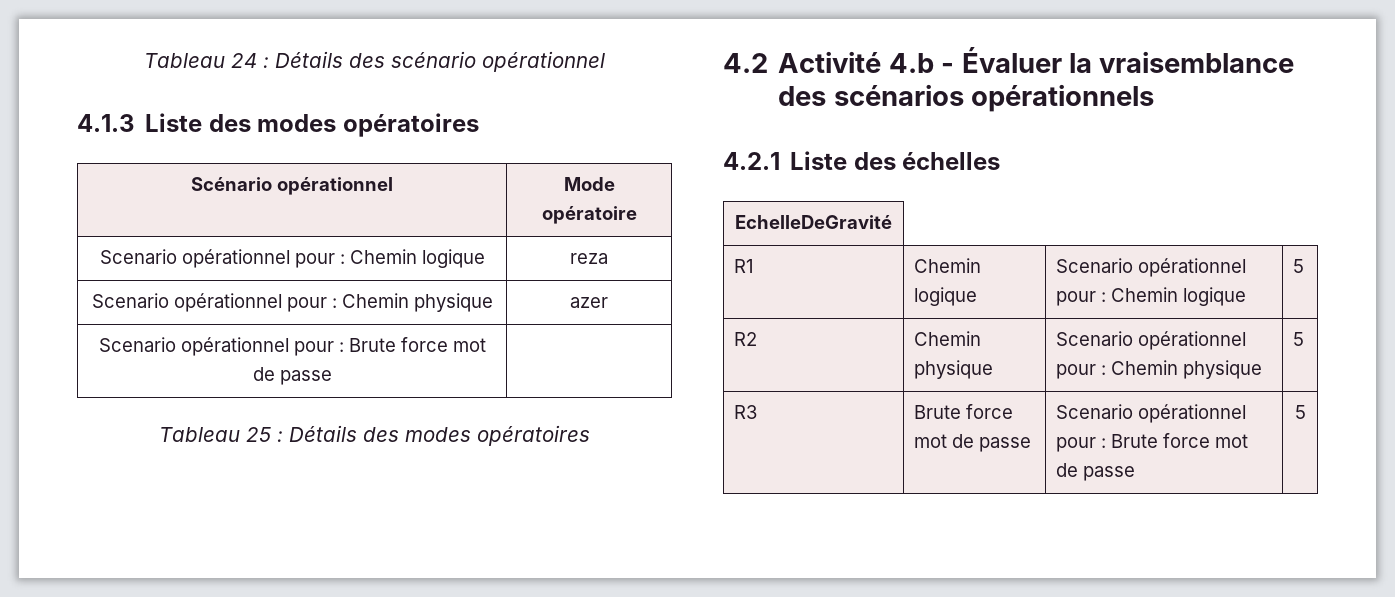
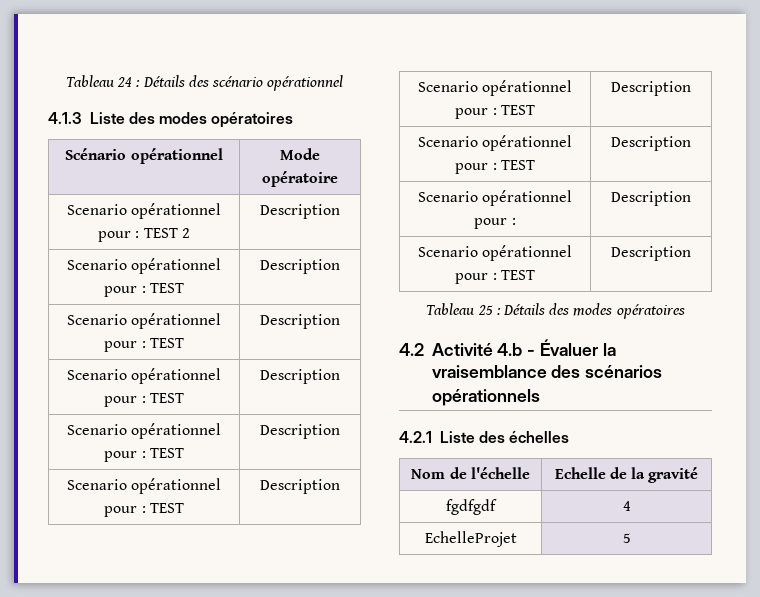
- Scenario opérationnel pour : Chemin logique | reza
- Scenario opérationnel pour : Chemin physique | azer
- Scenario opérationnel pour : Brute force mot de passe |
+ Scenario opérationnel pour : TEST 2 | Description
+ Scenario opérationnel pour : TEST | Description
+ Scenario opérationnel pour : TEST | Description
+ Scenario opérationnel pour : TEST | Description
+ Scenario opérationnel pour : TEST | Description
+ Scenario opérationnel pour : TEST | Description
+ Scenario opérationnel pour : TEST | Description
+ Scenario opérationnel pour : TEST | Description
+ Scenario opérationnel pour : | Description
+ Scenario opérationnel pour : TEST | Description
- EchelleDeGravité
- R1 | Chemin logique | Scenario opérationnel pour : Chemin logique | 5
- R2 | Chemin physique | Scenario opérationnel pour : Chemin physique | 5
- R3 | Brute force mot de passe | Scenario opérationnel pour : Brute force mot de passe | 5
+ Nom de l'échelle | Echelle de la gravité
+ fgdfgdf | 4
+ EchelleProjet | 5

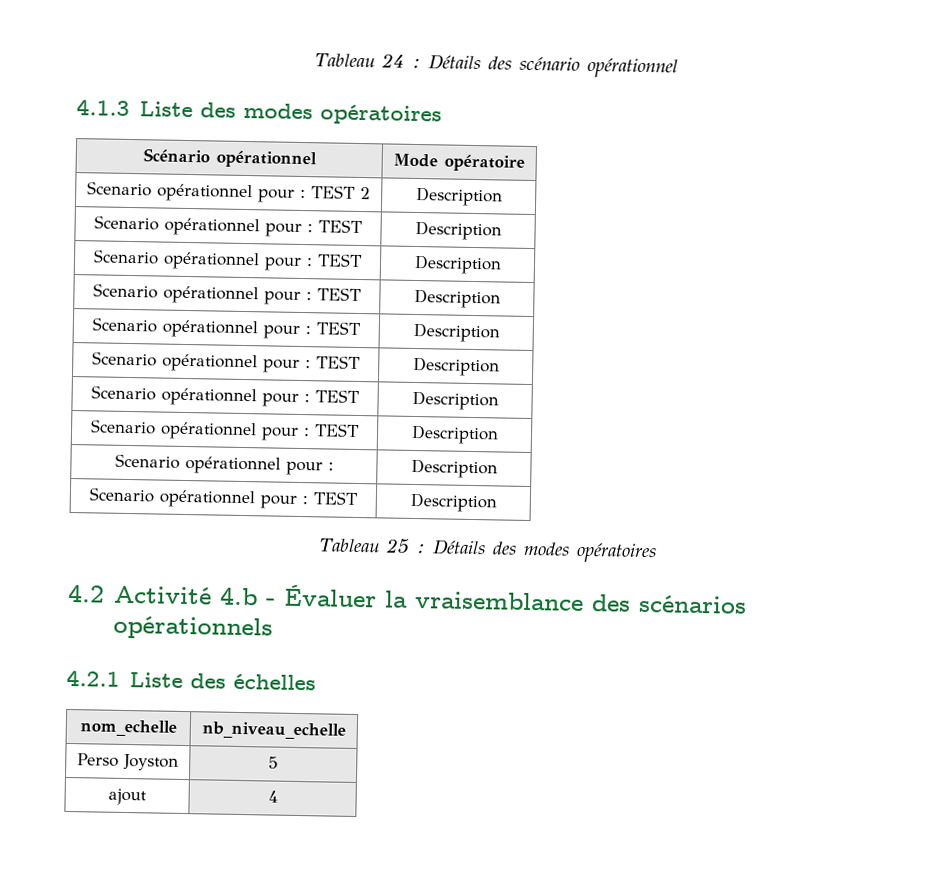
- Nom de l'échelle | Echelle de la gravité
- fgdfgdf | 4
+ nom_echelle | nb_niveau_echelle
+ Perso Joyston | 5
+ ajout | 4
- EchelleProjet | 5

